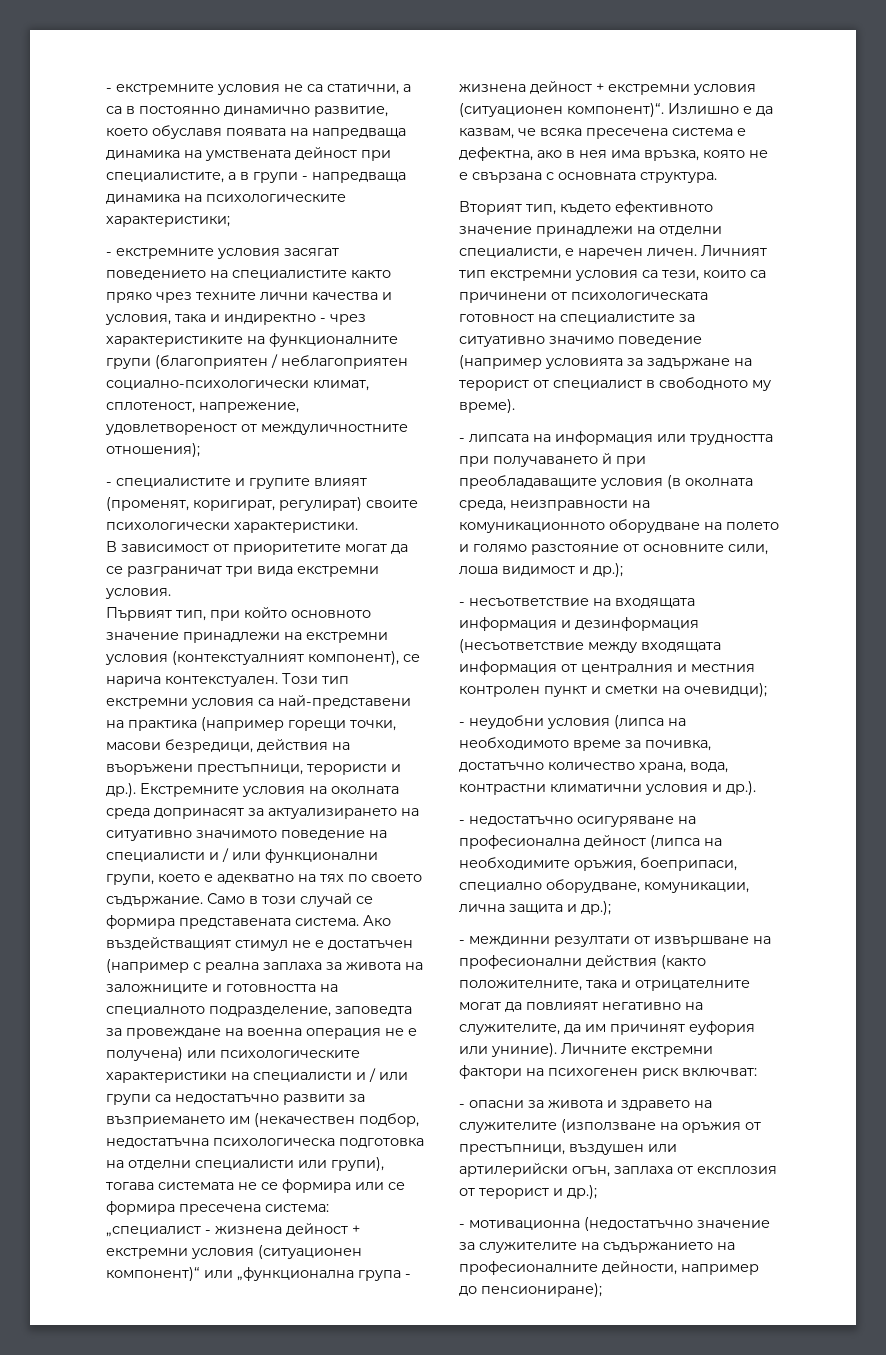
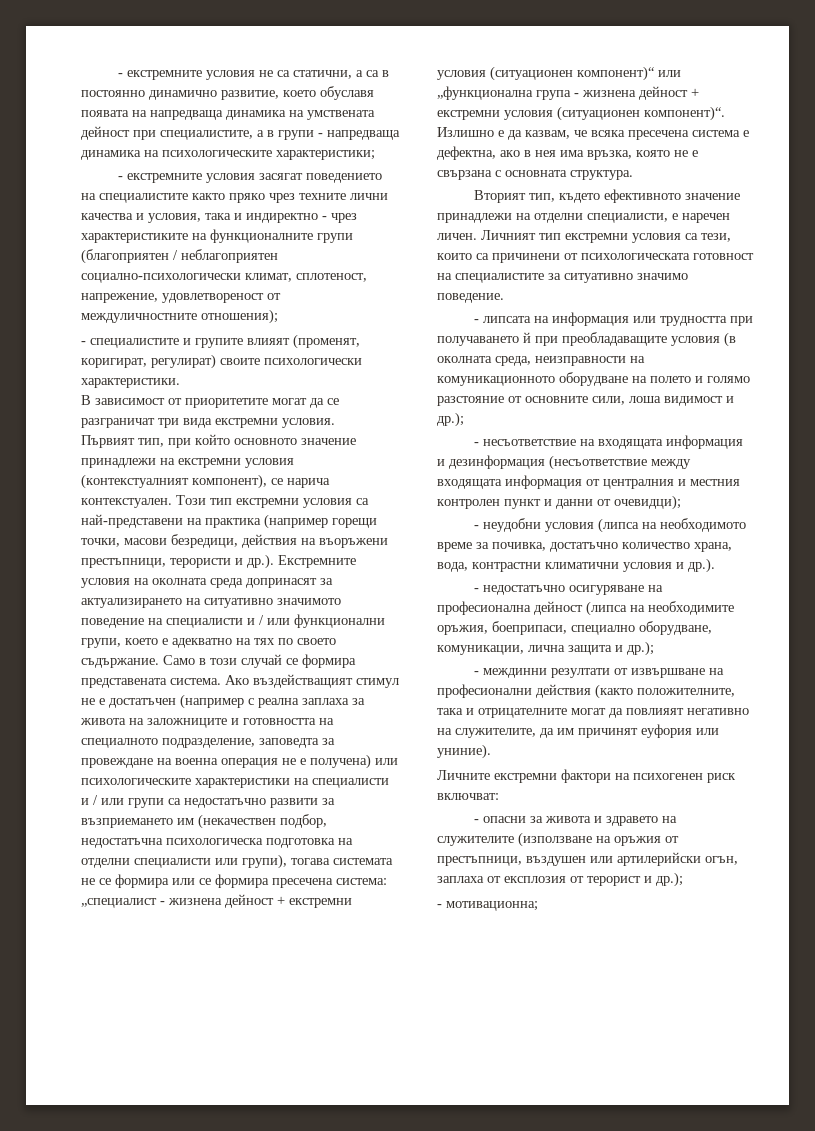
- Личният тип екстремни условия са тези, които са причинени от психологическата готовност на специалистите за ситуативно значимо поведение (например условията за задържане на терорист от специалист в свободното му време).
+ Личният тип екстремни условия са тези, които са причинени от психологическата готовност на специалистите за ситуативно значимо поведение.
- - несъответствие на входящата информация и дезинформация (несъответствие между входящата информация от централния и местния контролен пункт и сметки на очевидци);
+ - несъответствие на входящата информация и дезинформация (несъответствие между входящата информация от централния и местния контролен пункт и данни от очевидци);
- - междинни резултати от извършване на професионални действия (както положителните, така и отрицателните могат да повлияят негативно на служителите, да им причинят еуфория или униние). Личните екстремни фактори на психогенен риск включват:
+ - междинни резултати от извършване на професионални действия (както положителните, така и отрицателните могат да повлияят негативно на служителите, да им причинят еуфория или униние).
+ Личните екстремни фактори на психогенен риск включват:
- - мотивационна (недостатъчно значение за служителите на съдържанието на професионалните дейности, например до пенсиониране);
+ - мотивационна;

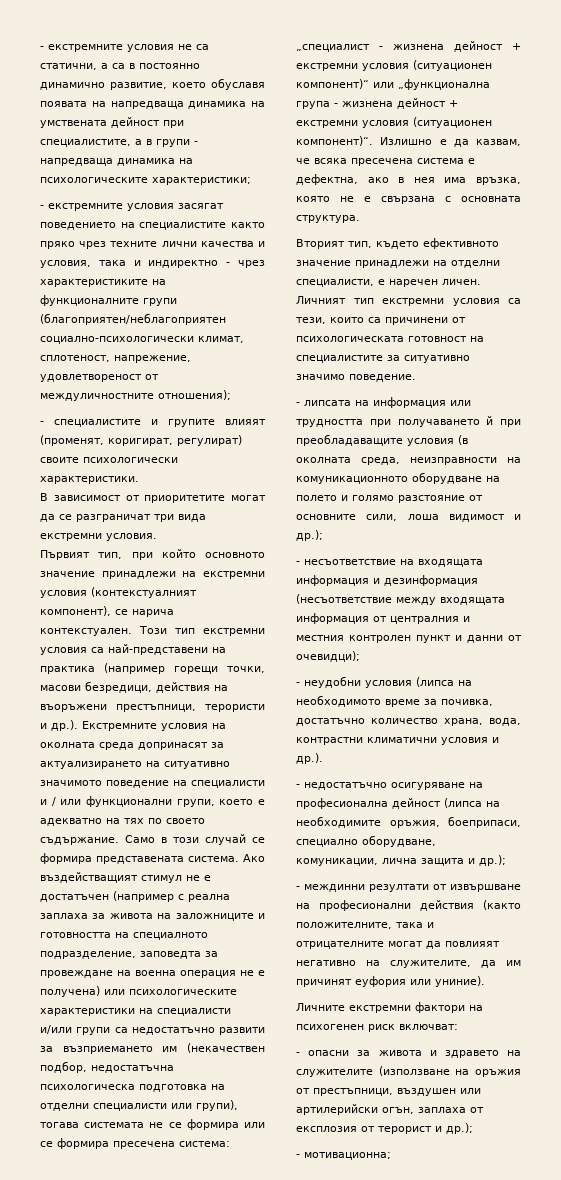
- - екстремните условия засягат поведението на специалистите както пряко чрез техните лични качества и условия, така и индиректно - чрез характеристиките на функционалните групи (благоприятен / неблагоприятен социално-психологически климат, сплотеност, напрежение, удовлетвореност от междуличностните отношения);
+ - екстремните условия засягат поведението на специалистите както пряко чрез техните лични качества и условия, така и индиректно - чрез характеристиките на функционалните групи (благоприятен/неблагоприятен социално-психологически климат, сплотеност, напрежение, удовлетвореност от междуличностните отношения);
- Ако въздействащият стимул не е достатъчен (например с реална заплаха за живота на заложниците и готовността на специалното подразделение, заповедта за провеждане на военна операция не е получена) или психологическите характеристики на специалисти и / или групи са недостатъчно развити за възприемането им (некачествен подбор, недостатъчна психологическа подготовка на отделни специалисти или групи), тогава системата не се формира или се формира пресечена система:
+ Ако въздействащият стимул не е достатъчен (например с реална заплаха за живота на заложниците и готовността на специалното подразделение, заповедта за провеждане на военна операция не е получена) или психологическите характеристики на специалисти и/или групи са недостатъчно развити за възприемането им (некачествен подбор, недостатъчна психологическа подготовка на отделни специалисти или групи), тогава системата не се формира или се формира пресечена система:

